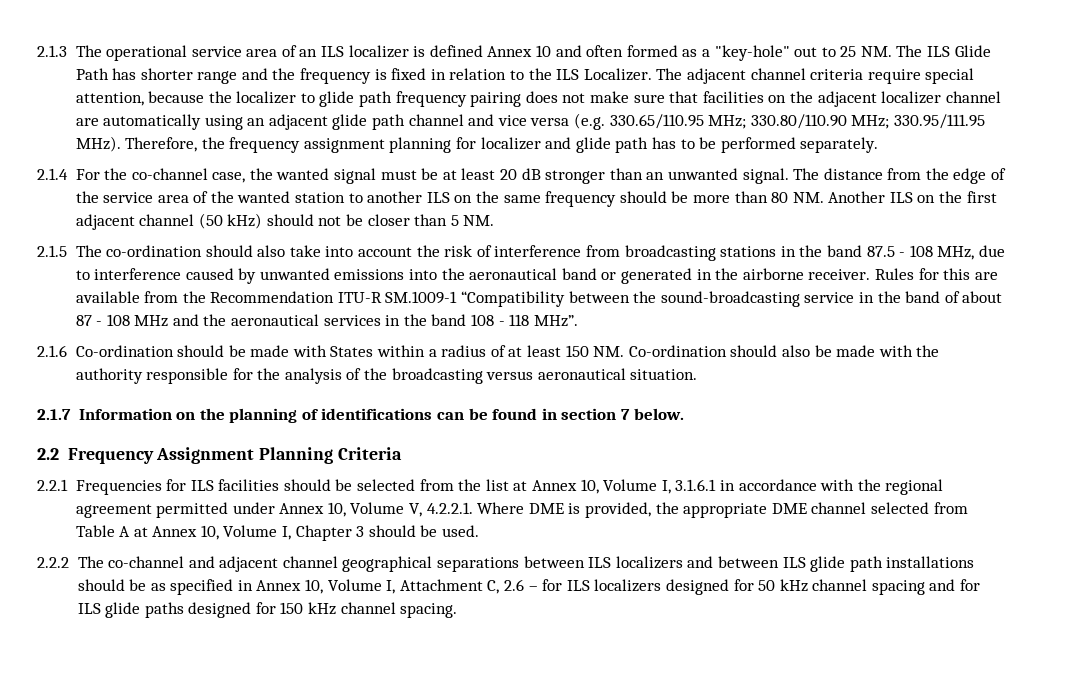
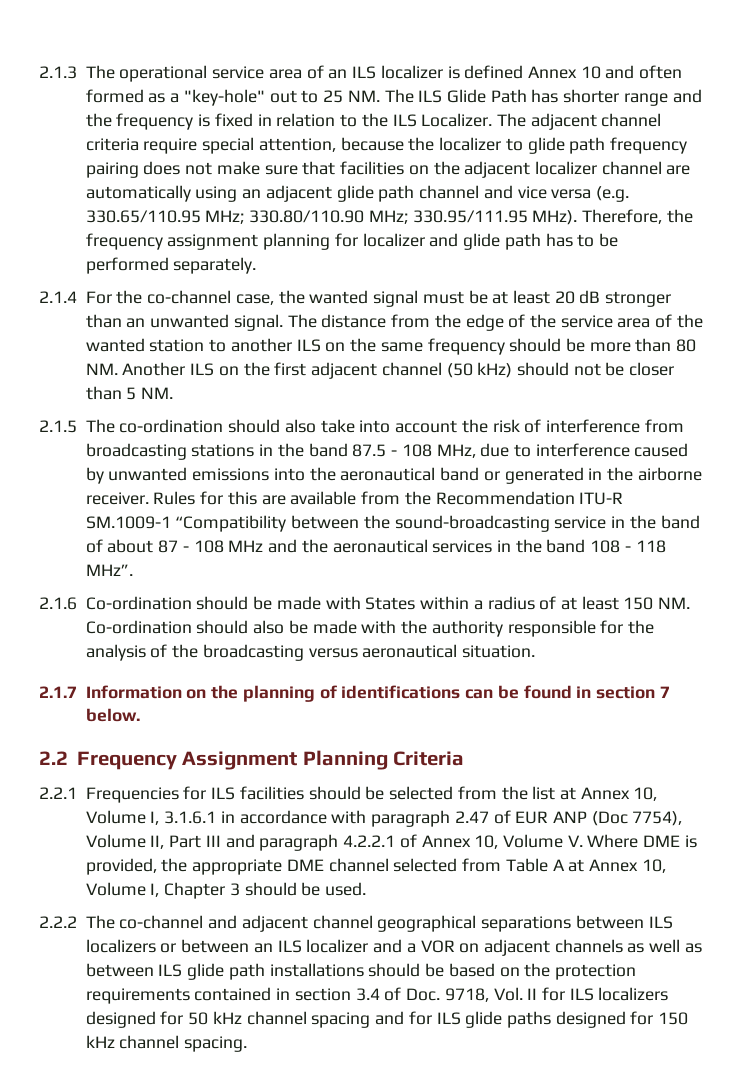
- 2.2.1 Frequencies for ILS facilities should be selected from the list at Annex 10, Volume I, 3.1.6.1 in accordance with the regional agreement permitted under Annex 10, Volume V, 4.2.2.1. Where DME is provided, the appropriate DME channel selected from Table A at Annex 10, Volume I, Chapter 3 should be used.
+ 2.2.1 Frequencies for ILS facilities should be selected from the list at Annex 10, Volume I, 3.1.6.1 in accordance with paragraph 2.47 of EUR ANP (Doc 7754), Volume II, Part III and paragraph 4.2.2.1 of Annex 10, Volume V. Where DME is provided, the appropriate DME channel selected from Table A at Annex 10, Volume I, Chapter 3 should be used.
- 2.2.2 The co-channel and adjacent channel geographical separations between ILS localizers and between ILS glide path installations should be as specified in Annex 10, Volume I, Attachment C, 2.6 – for ILS localizers designed for 50 kHz channel spacing and for ILS glide paths designed for 150 kHz channel spacing.
+ 2.2.2 The co-channel and adjacent channel geographical separations between ILS localizers or between an ILS localizer and a VOR on adjacent channels as well as between ILS glide path installations should be based on the protection requirements contained in section 3.4 of Doc. 9718, Vol. II for ILS localizers designed for 50 kHz channel spacing and for ILS glide paths designed for 150 kHz channel spacing.

